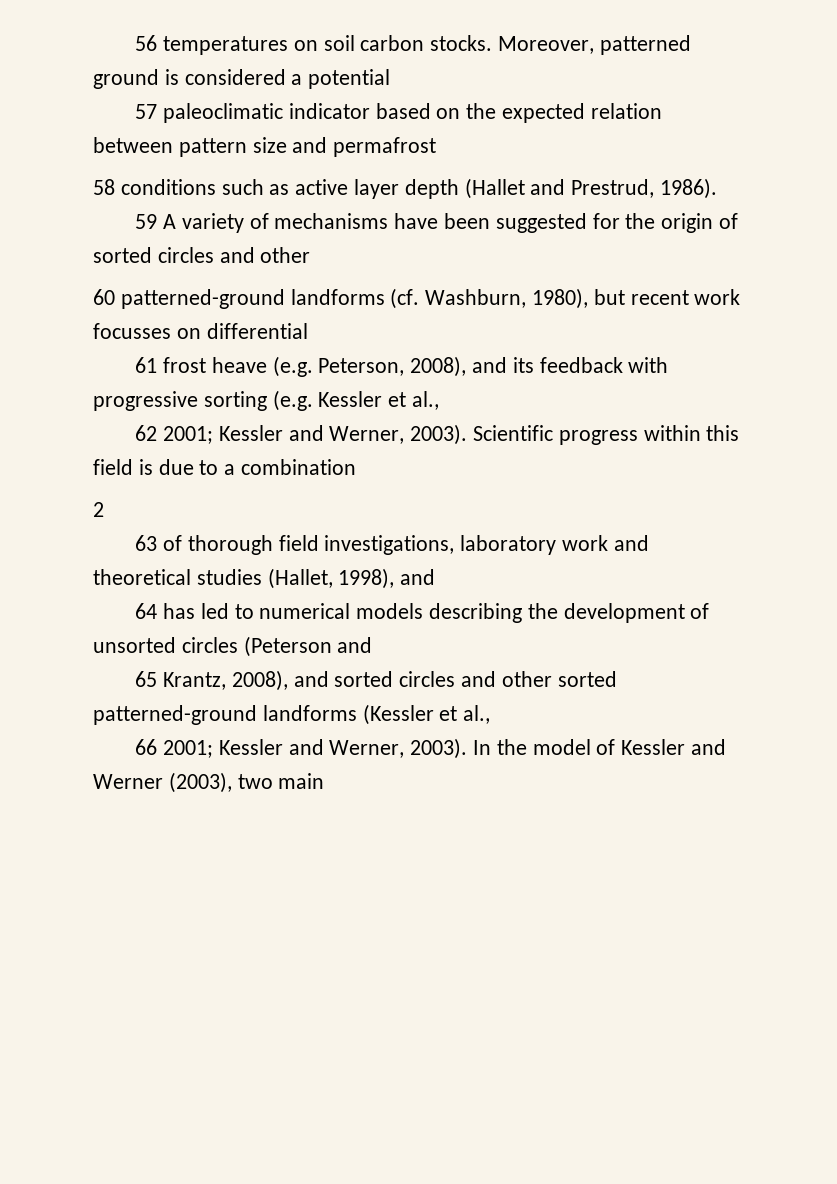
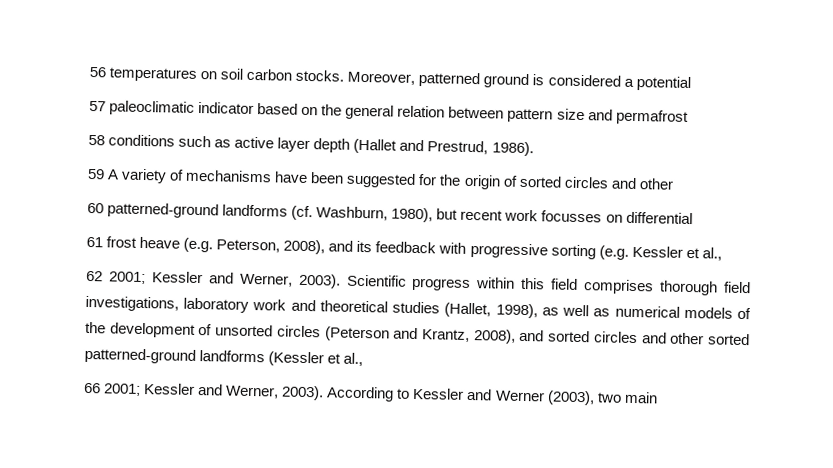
- 57 paleoclimatic indicator based on the expected relation between pattern size and permafrost
+ 57 paleoclimatic indicator based on the general relation between pattern size and permafrost
- Scientific progress within this field is due to a combination
- 2
- 63 of thorough field investigations, laboratory work and theoretical studies (Hallet, 1998), and
- 64 has led to numerical models describing the development of unsorted circles (Peterson and
- 65 Krantz, 2008), and sorted circles and other sorted patterned-ground landforms (Kessler et al.,
+ Scientific progress within this field comprises thorough field investigations, laboratory work and theoretical studies (Hallet, 1998), as well as numerical models of the development of unsorted circles (Peterson and Krantz, 2008), and sorted circles and other sorted patterned-ground landforms (Kessler et al.,
- In the model of Kessler and Werner (2003), two main
+ According to Kessler and Werner (2003), two main

